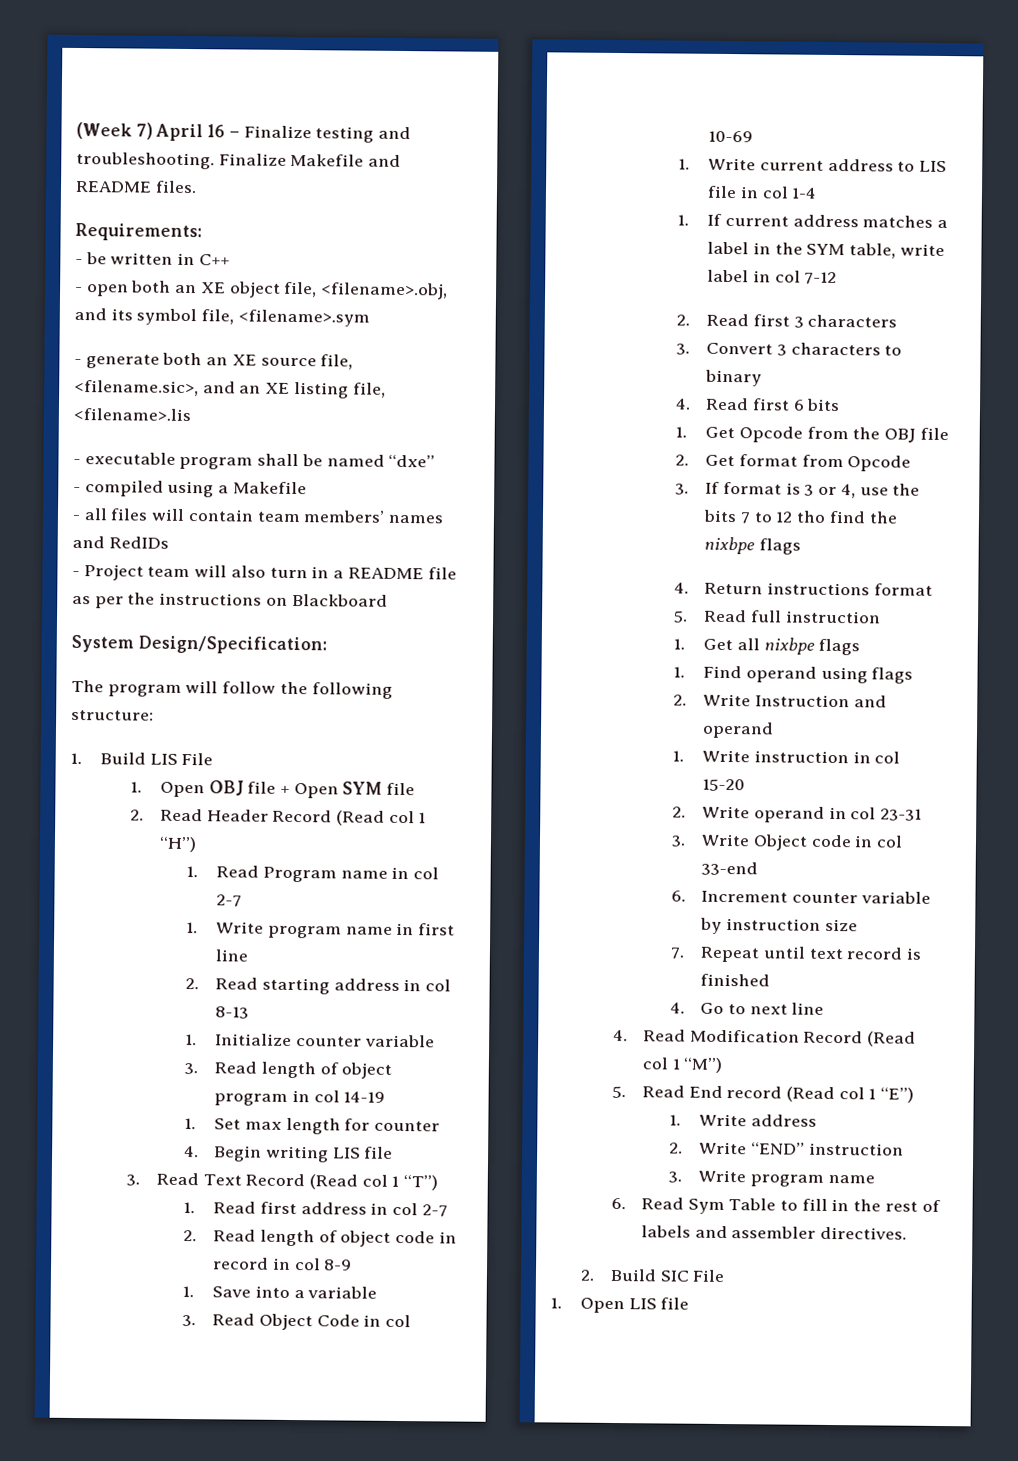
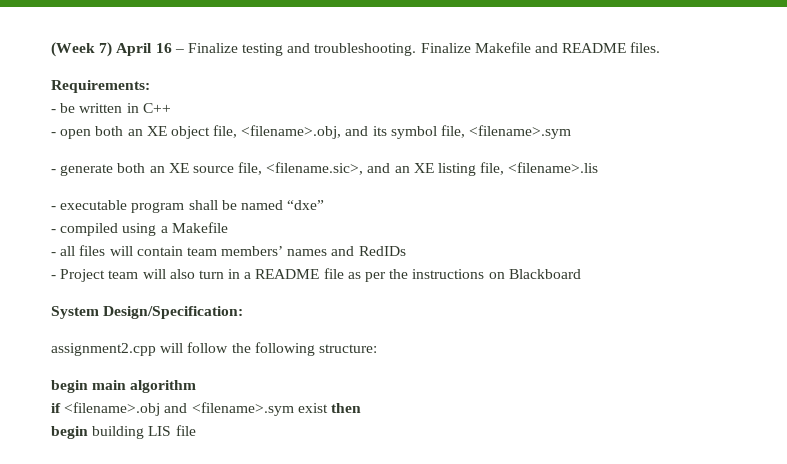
- The program will follow the following structure:
+ assignment2.cpp will follow the following structure:
- 1. Build LIS File
- 1. Open OBJ file + Open SYM file
- 2. Read Header Record (Read col 1 “H”)
- 1. Read Program name in col 2-7
- 1. Write program name in first line
- 2. Read starting address in col 8-13
- 1. Initialize counter variable
- 3. Read length of object program in col 14-19
- 1. Set max length for counter
- 4. Begin writing LIS file
- 3. Read Text Record (Read col 1 “T”)
- 1. Read first address in col 2-7
- 2. Read length of object code in record in col 8-9
- 1. Save into a variable
- 3. Read Object Code in col 10-69
- 1. Write current address to LIS file in col 1-4
- 1. If current address matches a label in the SYM table, write label in col 7-12
- 2. Read first 3 characters
- 3. Convert 3 characters to binary
- 4. Read first 6 bits
- 1. Get Opcode from the OBJ file
- 2. Get format from Opcode
- 3. If format is 3 or 4, use the bits 7 to 12 tho find the nixbpe flags
- 4. Return instructions format
- 5. Read full instruction
- 1. Get all nixbpe flags
- 1. Find operand using flags
- 2. Write Instruction and operand
- 1. Write instruction in col 15-20
- 2. Write operand in col 23-31
- 3. Write Object code in col 33-end
- 6. Increment counter variable by instruction size
- 7. Repeat until text record is finished
- 4. Go to next line
- 4. Read Modification Record (Read col 1 “M”)
- 5. Read End record (Read col 1 “E”)
- 1. Write address
- 2. Write “END” instruction
- 3. Write program name
- 6. Read Sym Table to fill in the rest of labels and assembler directives.
- 2. Build SIC File
- 1. Open LIS file
+ begin main algorithm
+ if <filename>.obj and <filename>.sym exist then
+ begin building LIS file

